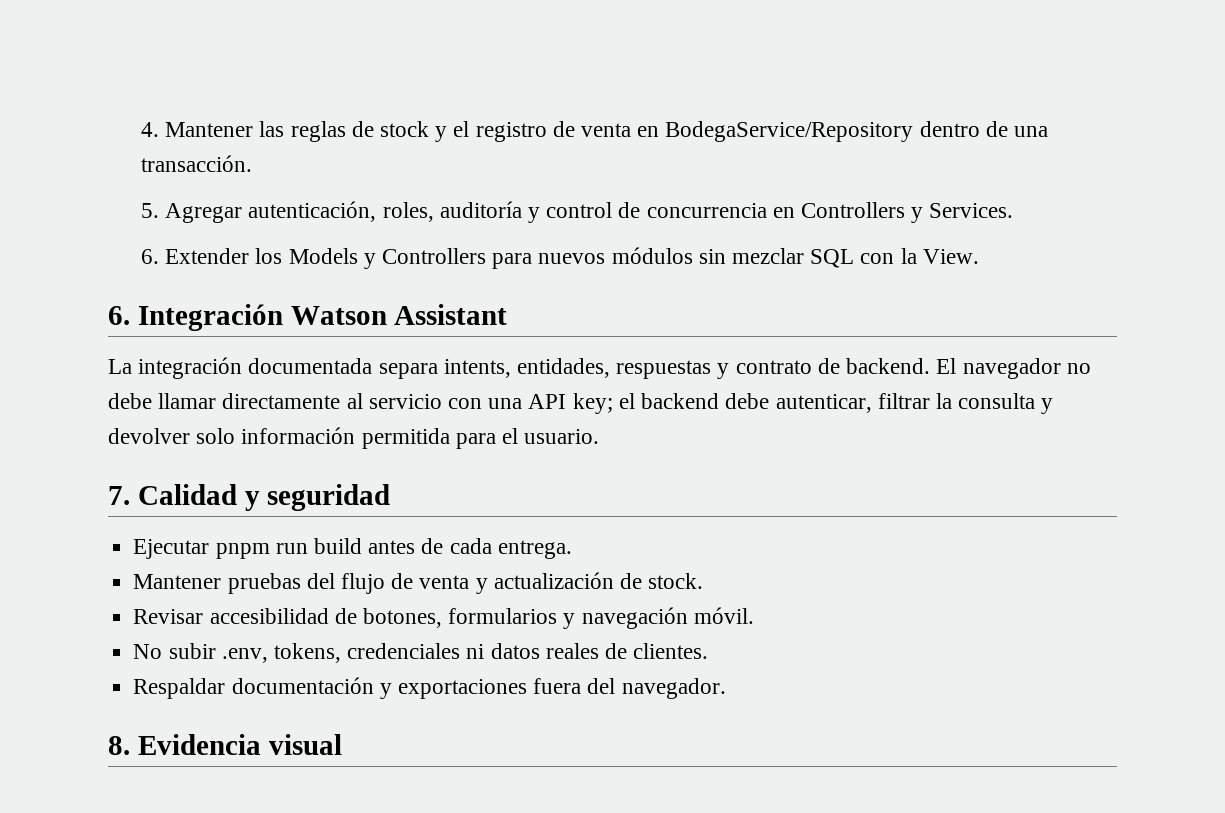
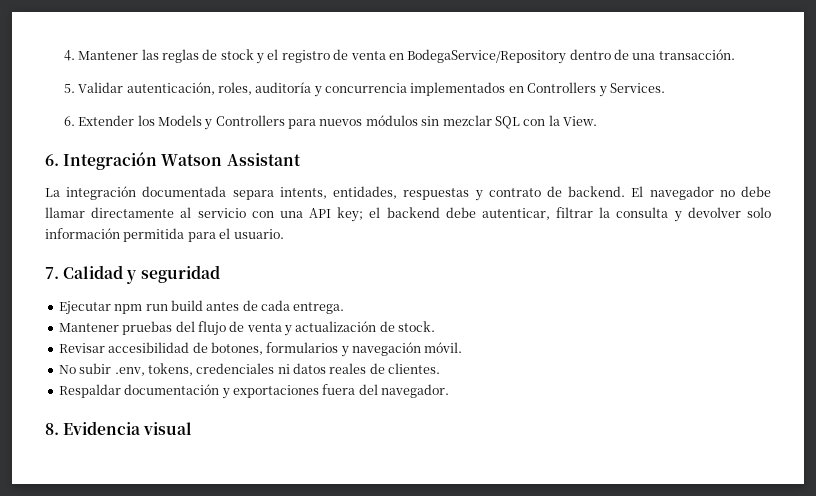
- 5. Agregar autenticación, roles, auditoría y control de concurrencia en Controllers y Services.
+ 5. Validar autenticación, roles, auditoría y concurrencia implementados en Controllers y Services.
- Ejecutar pnpm run build antes de cada entrega.
+ Ejecutar npm run build antes de cada entrega.

